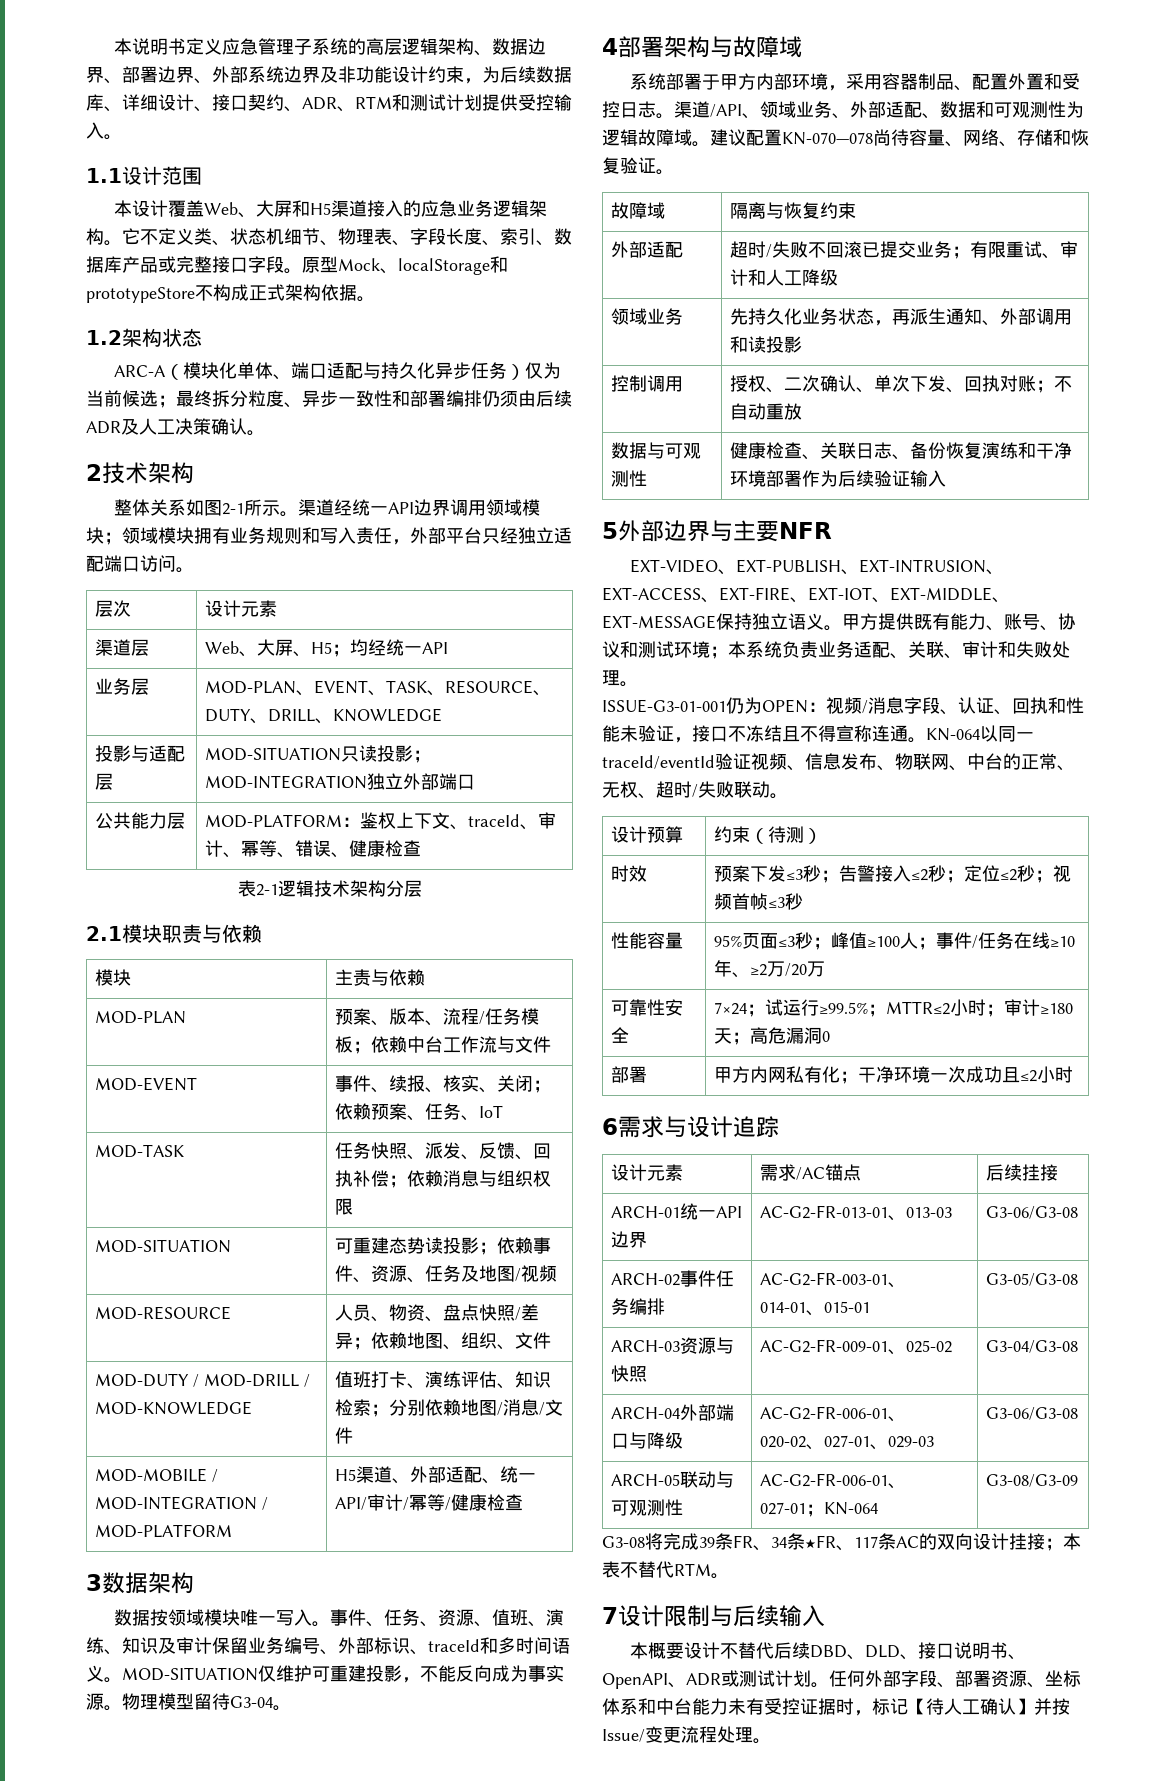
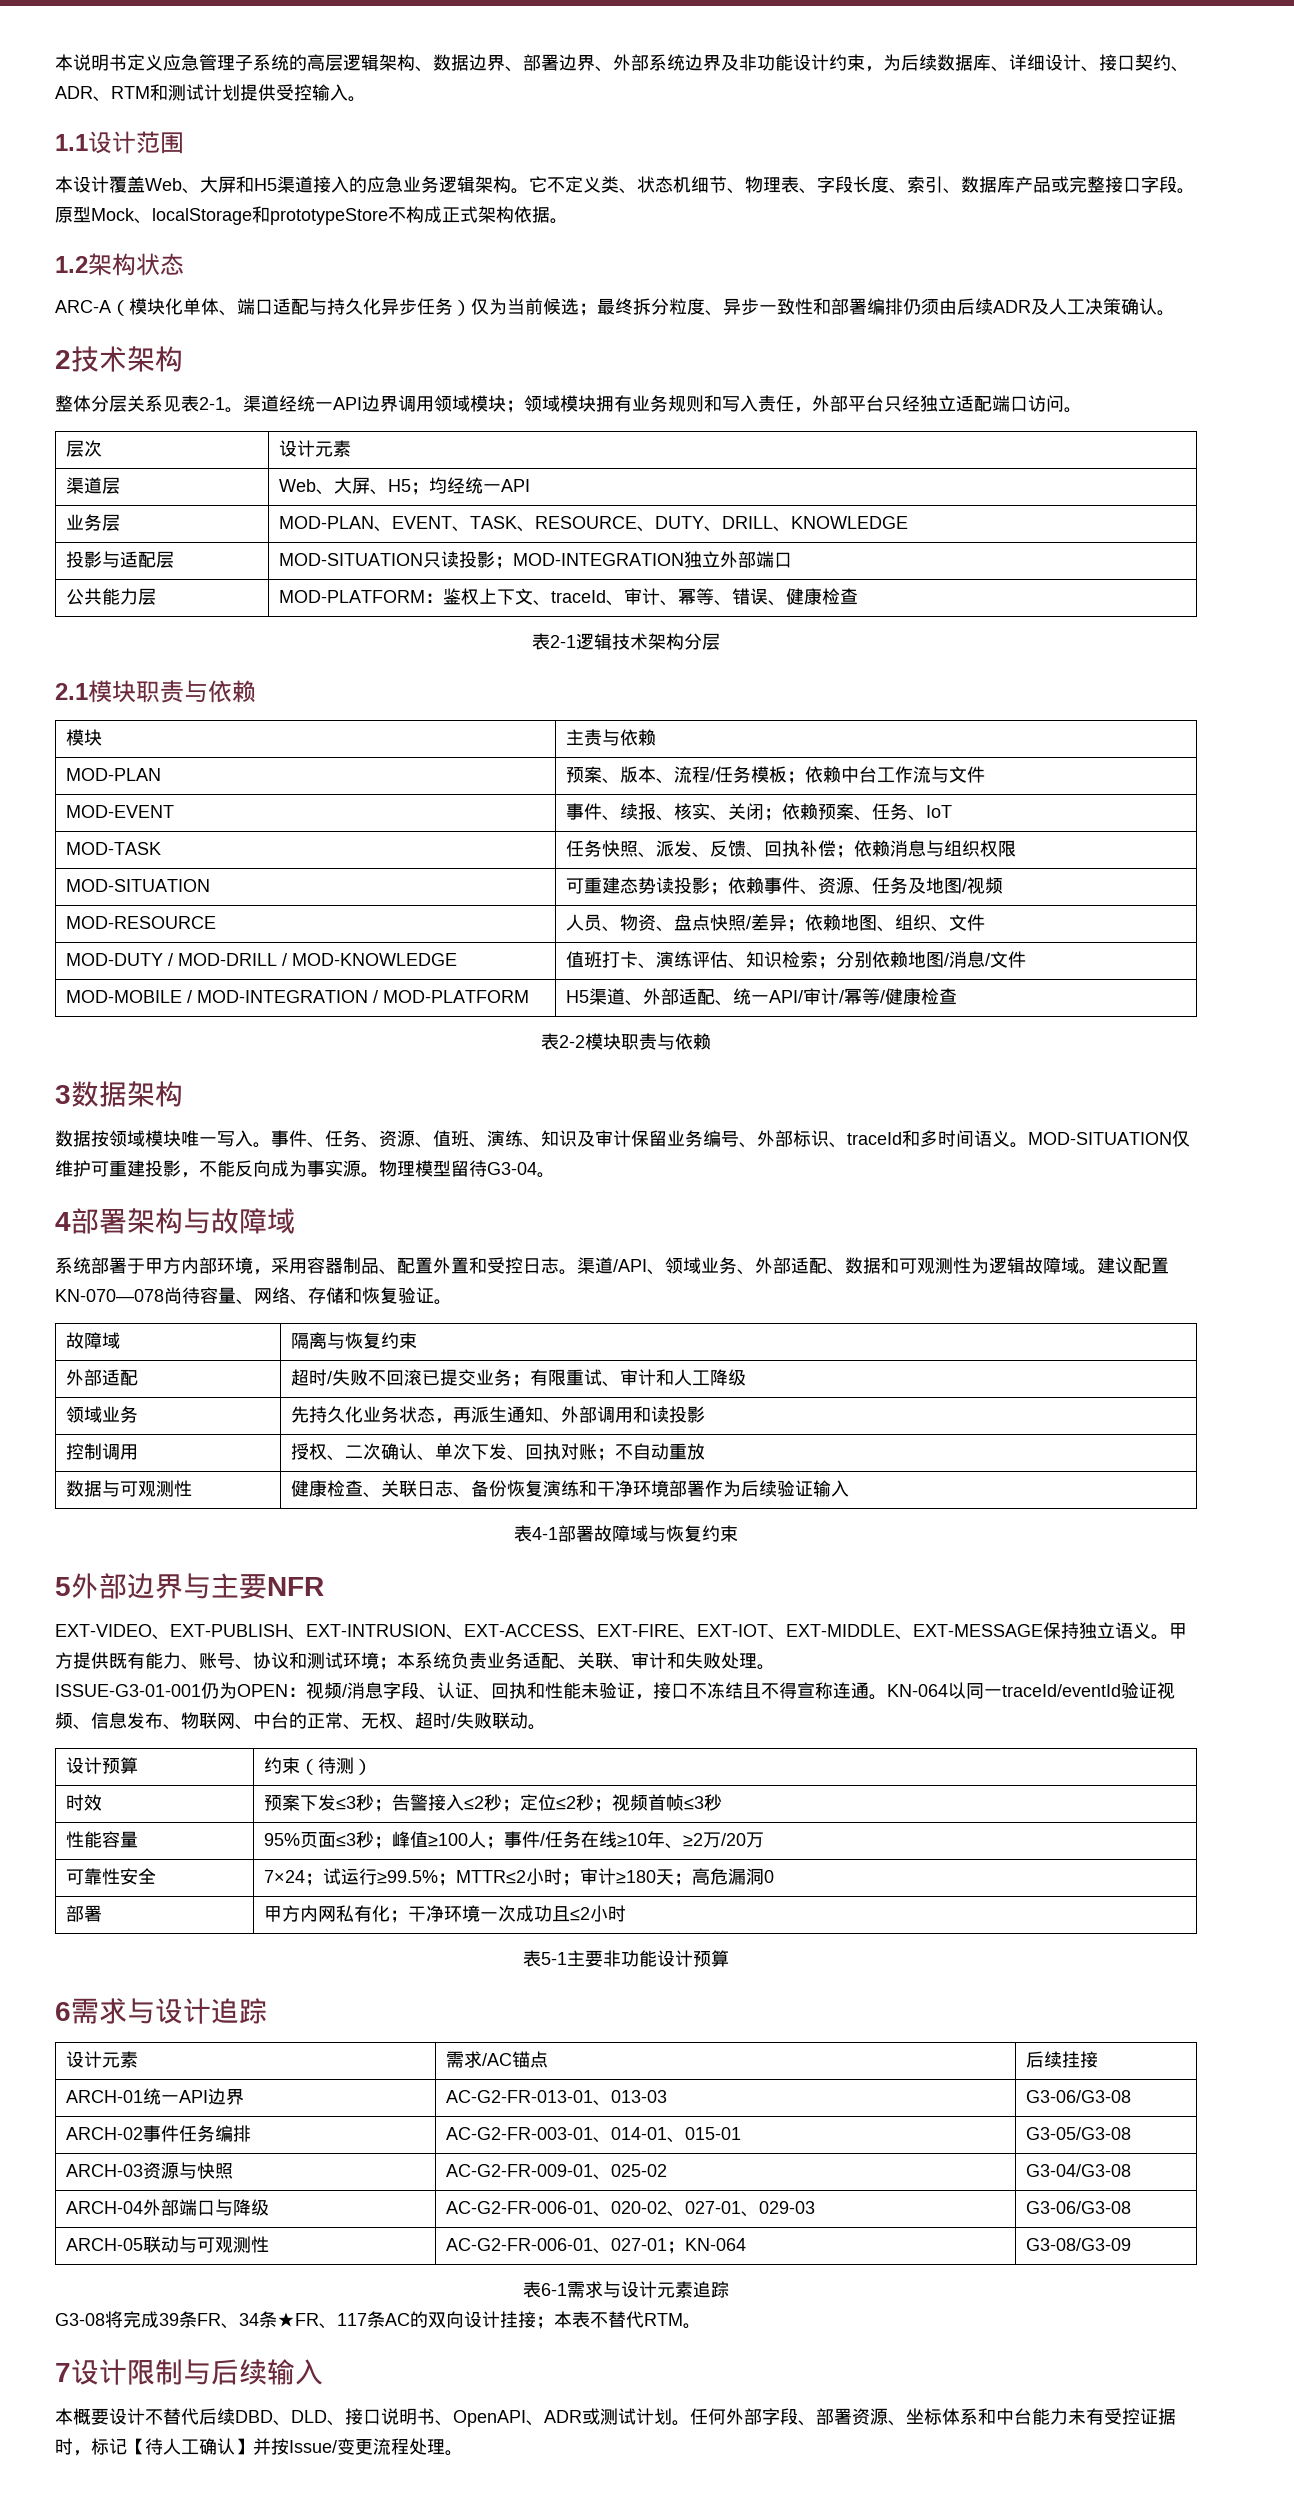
- 整体关系如图2-1所示。
+ 整体分层关系见表2-1。
+ 表2-2模块职责与依赖
+ 表4-1部署故障域与恢复约束
+ 表5-1主要非功能设计预算
+ 表6-1需求与设计元素追踪

